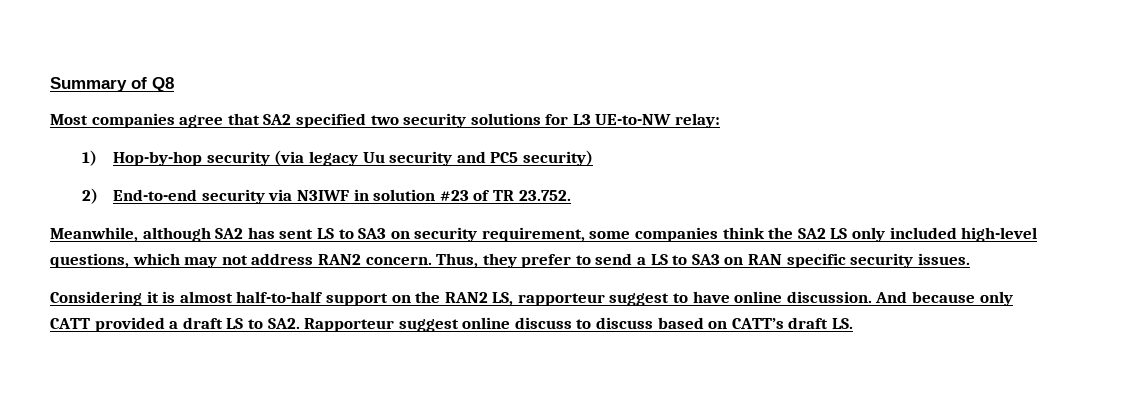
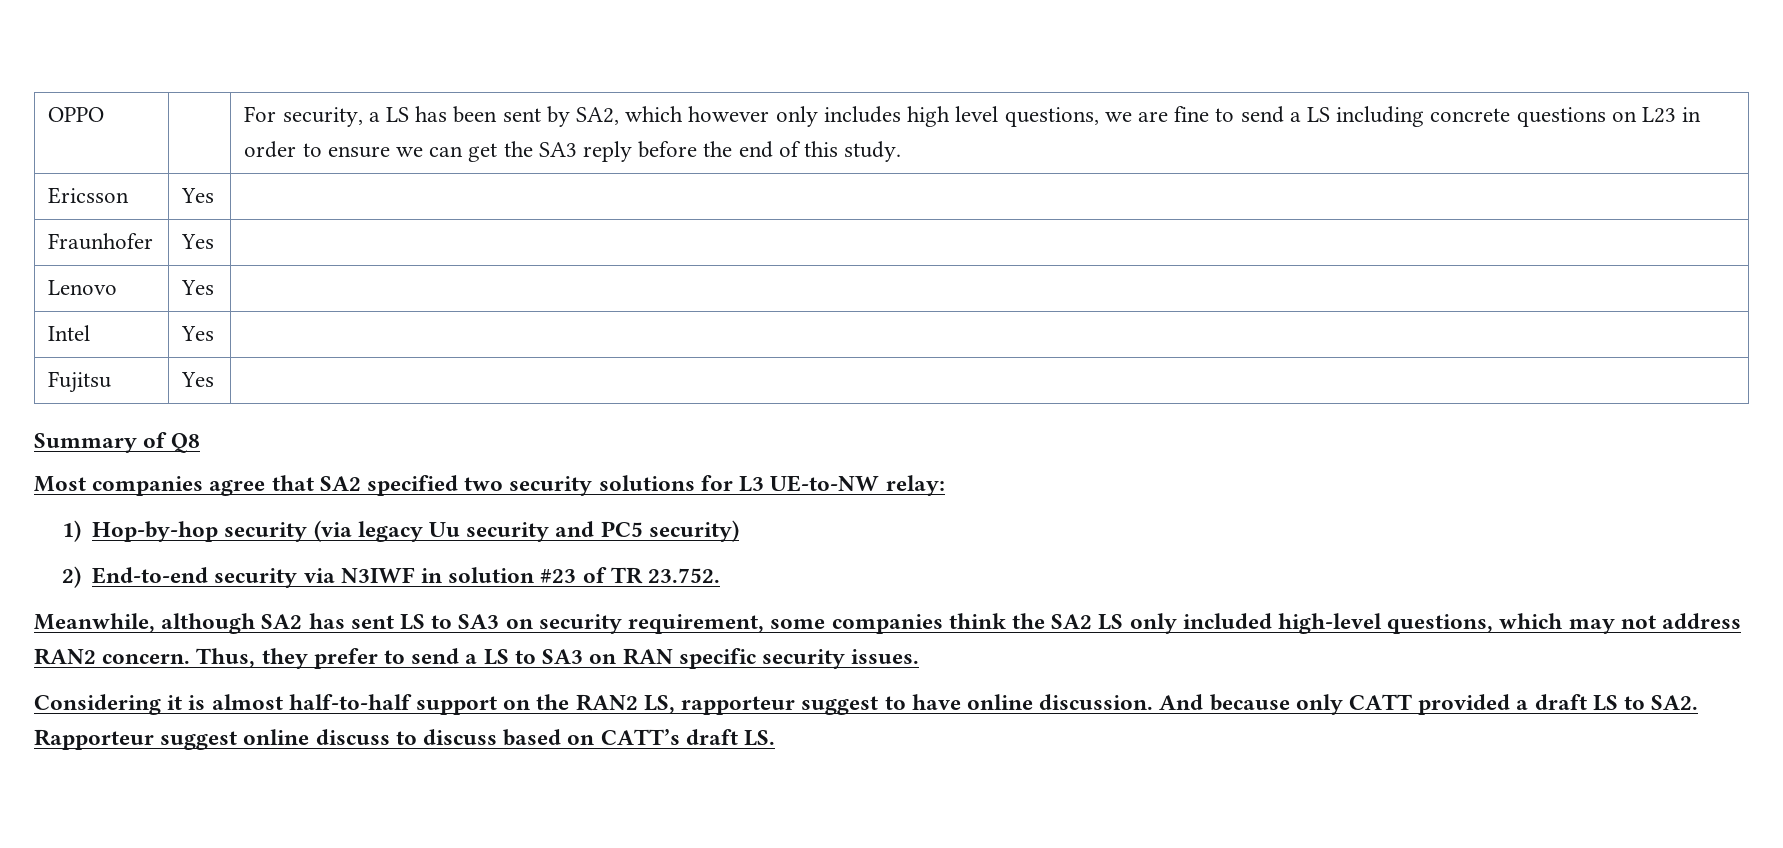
+ OPPO | | For security, a LS has been sent by SA2, which however only includes high level questions, we are fine to send a LS including concrete questions on L23 in order to ensure we can get the SA3 reply before the end of this study.
+ Ericsson | Yes |
+ Fraunhofer | Yes |
+ Lenovo | Yes |
+ Intel | Yes |
+ Fujitsu | Yes |

